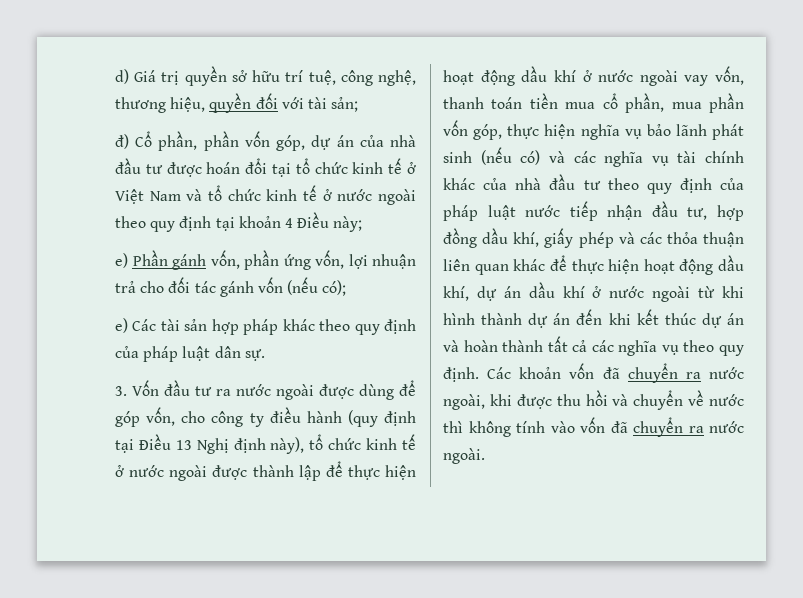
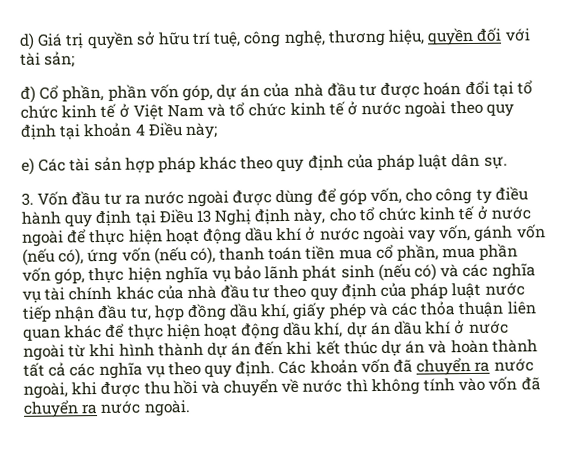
- e) Phần gánh vốn, phần ứng vốn, lợi nhuận trả cho đối tác gánh vốn (nếu có);
- 3. Vốn đầu tư ra nước ngoài được dùng để góp vốn, cho công ty điều hành (quy định tại Điều 13 Nghị định này), tổ chức kinh tế ở nước ngoài được thành lập để thực hiện hoạt động dầu khí ở nước ngoài vay vốn, thanh toán tiền mua cổ phần, mua phần vốn góp, thực hiện nghĩa vụ bảo lãnh phát sinh (nếu có) và các nghĩa vụ tài chính khác của nhà đầu tư theo quy định của pháp luật nước tiếp nhận đầu tư, hợp đồng dầu khí, giấy phép và các thỏa thuận liên quan khác để thực hiện hoạt động dầu khí, dự án dầu khí ở nước ngoài từ khi hình thành dự án đến khi kết thúc dự án và hoàn thành tất cả các nghĩa vụ theo quy định.
+ 3. Vốn đầu tư ra nước ngoài được dùng để góp vốn, cho công ty điều hành quy định tại Điều 13 Nghị định này, cho tổ chức kinh tế ở nước ngoài để thực hiện hoạt động dầu khí ở nước ngoài vay vốn, gánh vốn (nếu có), ứng vốn (nếu có), thanh toán tiền mua cổ phần, mua phần vốn góp, thực hiện nghĩa vụ bảo lãnh phát sinh (nếu có) và các nghĩa vụ tài chính khác của nhà đầu tư theo quy định của pháp luật nước tiếp nhận đầu tư, hợp đồng dầu khí, giấy phép và các thỏa thuận liên quan khác để thực hiện hoạt động dầu khí, dự án dầu khí ở nước ngoài từ khi hình thành dự án đến khi kết thúc dự án và hoàn thành tất cả các nghĩa vụ theo quy định.

